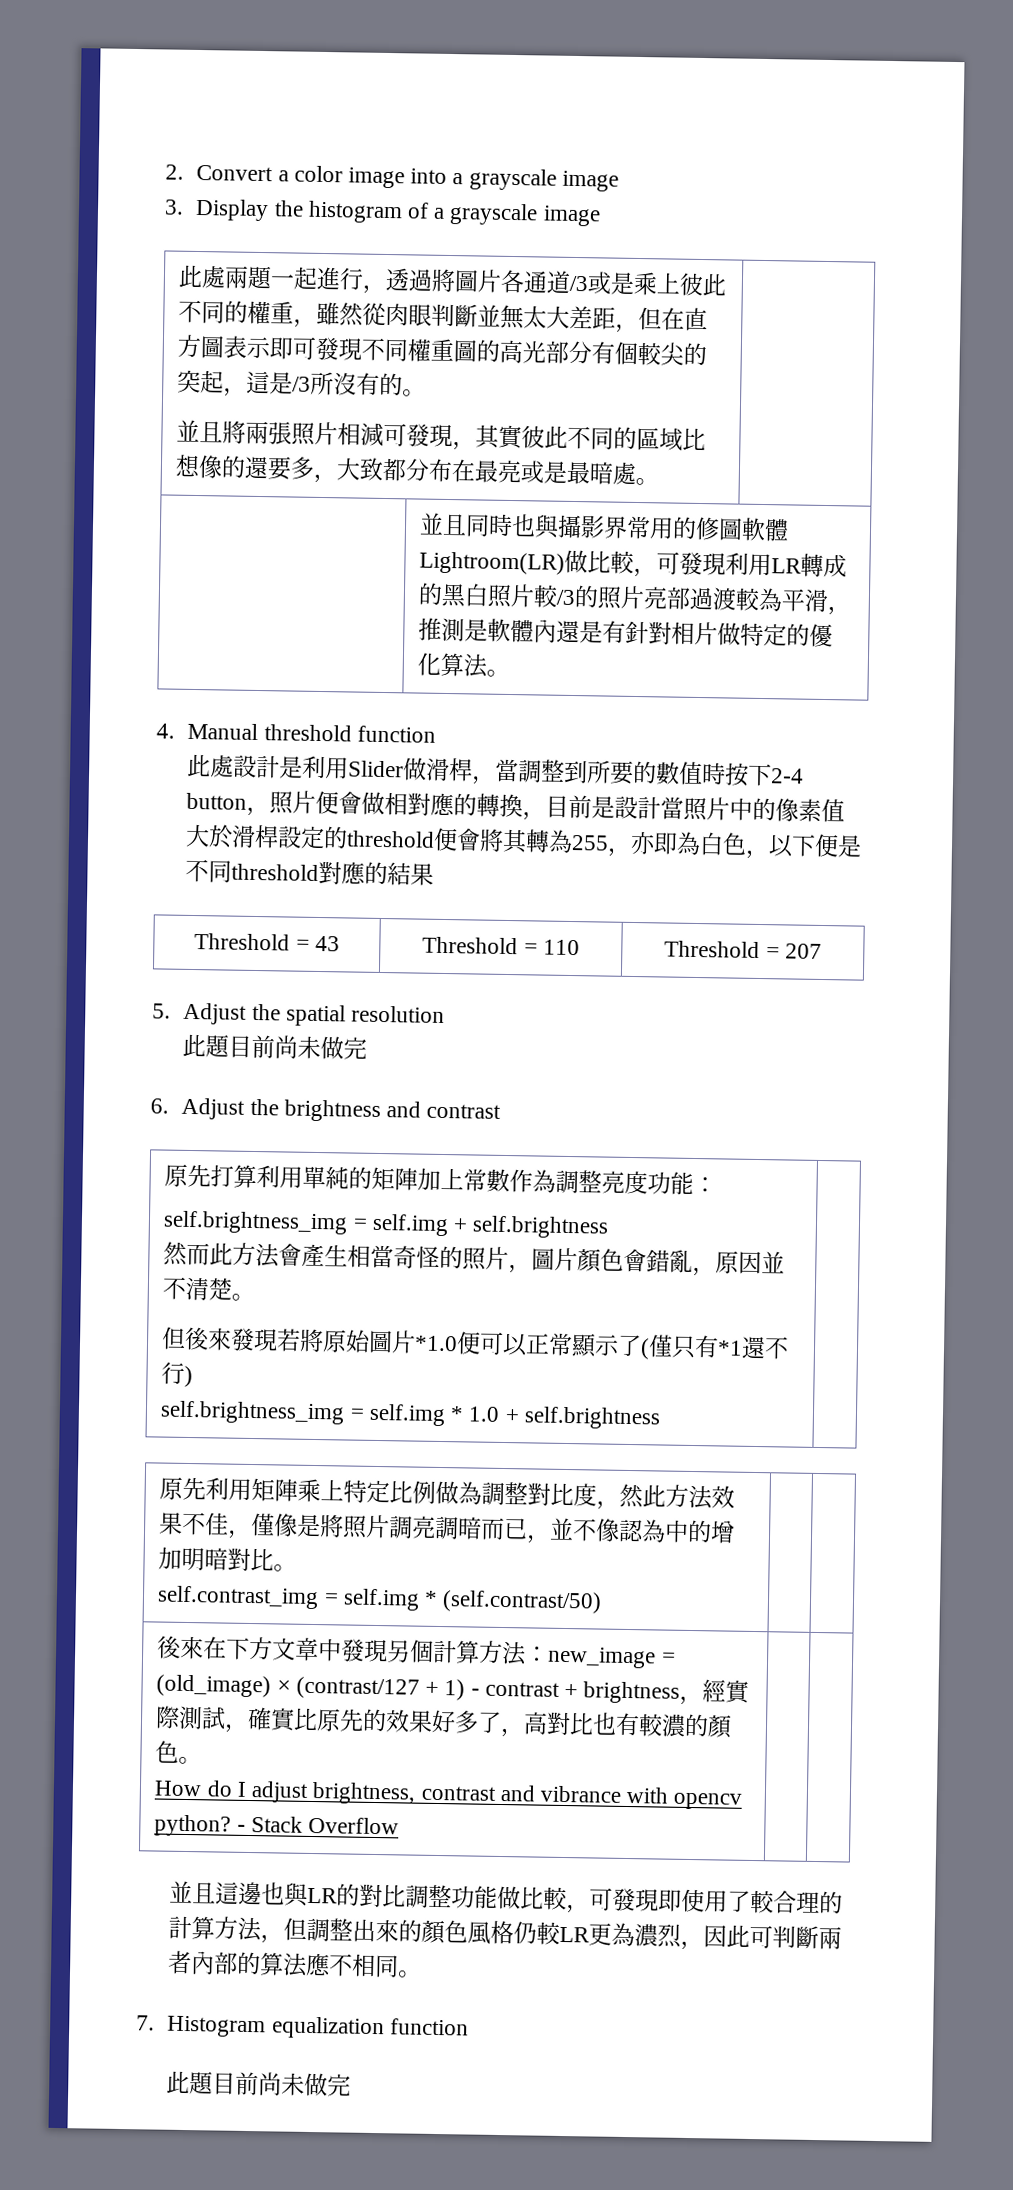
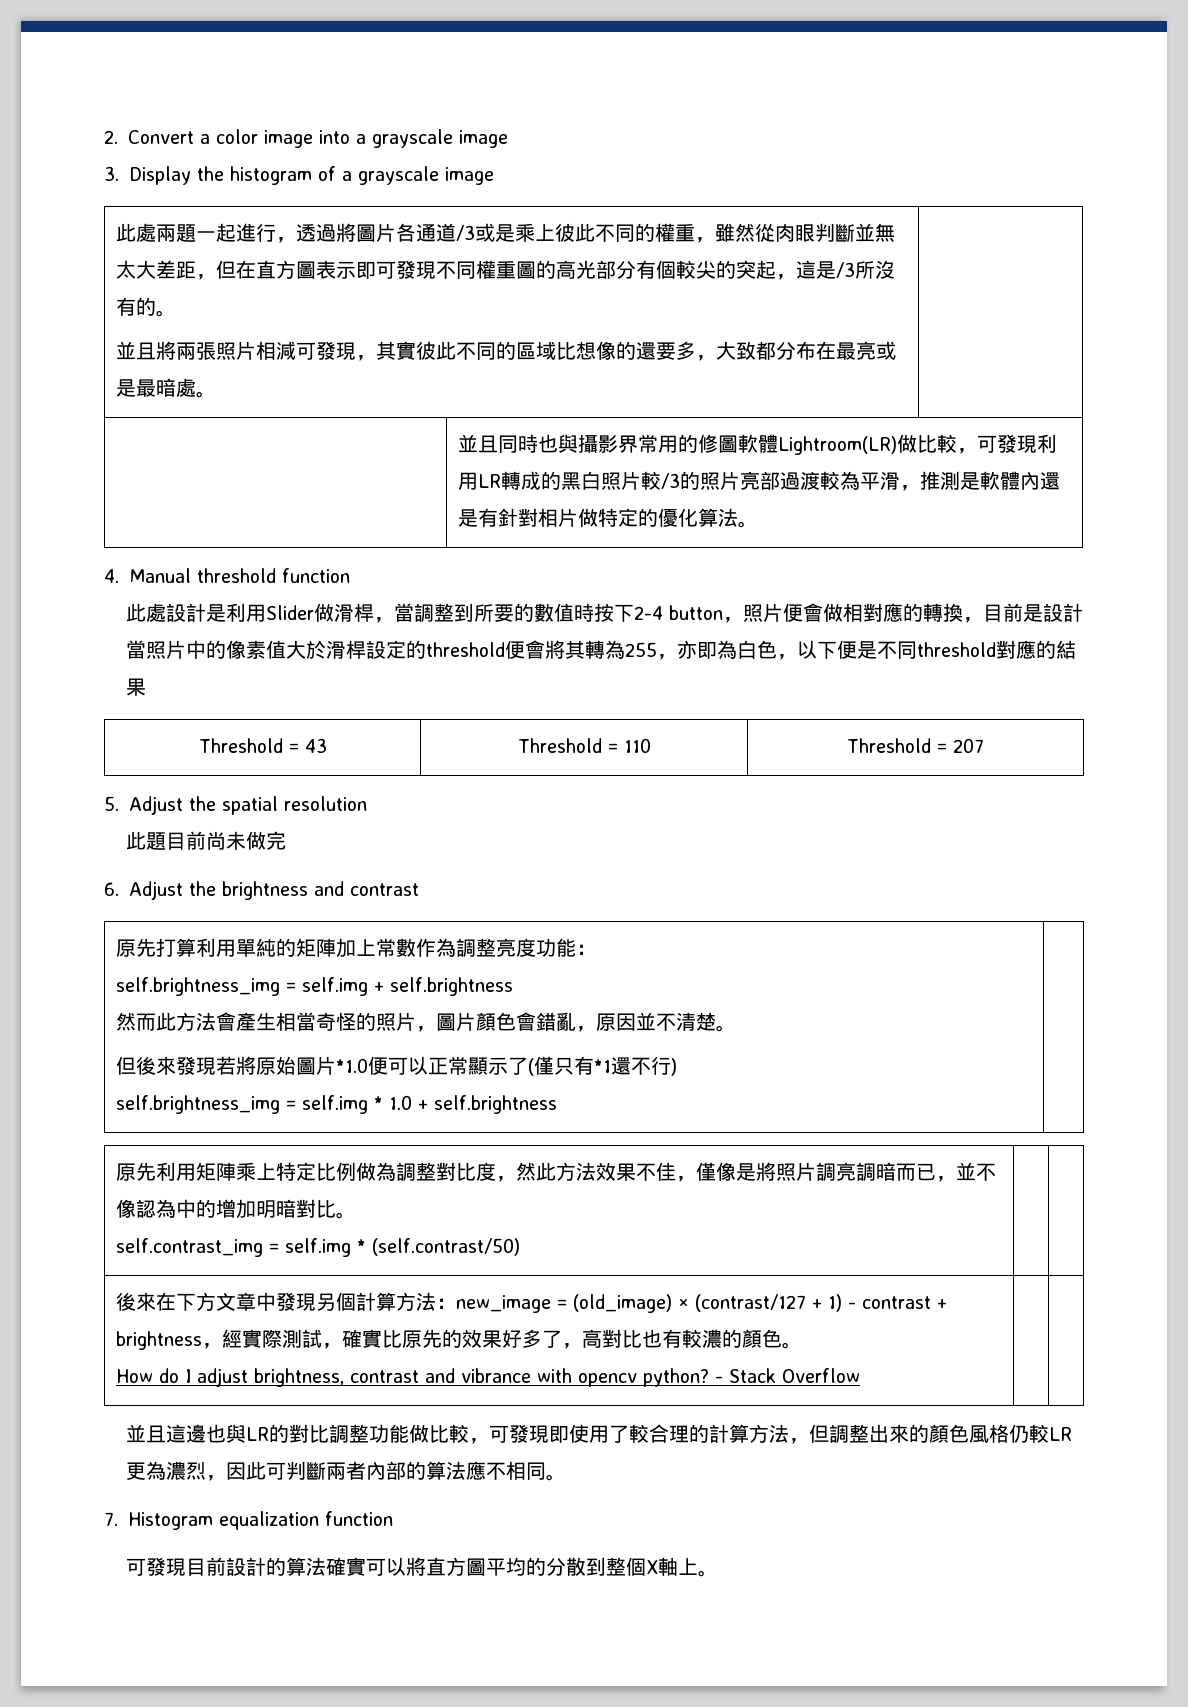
  7. Histogram equalization function
- 此題目前尚未做完
+ 可發現目前設計的算法確實可以將直方圖平均的分散到整個X軸上。

